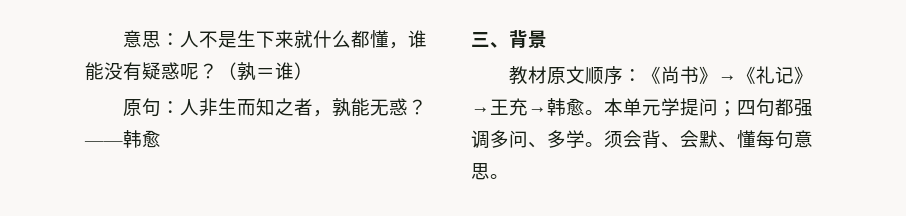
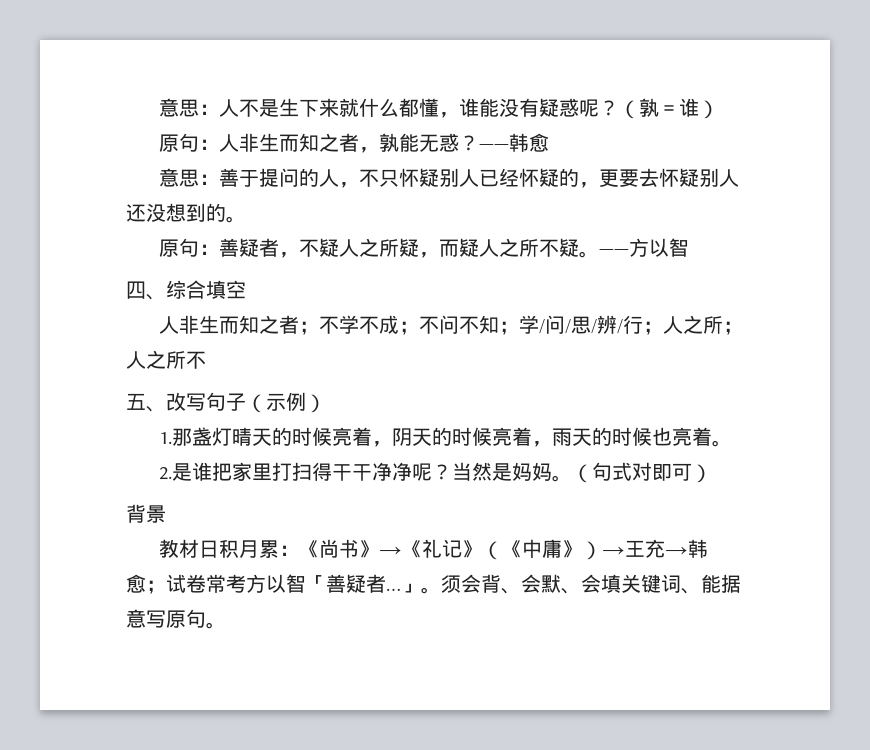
- 三、背景
+ 意思：善于提问的人，不只怀疑别人已经怀疑的，更要去怀疑别人还没想到的。
+ 原句：善疑者，不疑人之所疑，而疑人之所不疑。——方以智
+ 四、综合填空
+ 人非生而知之者；不学不成；不问不知；学/问/思/辨/行；人之所；人之所不
+ 五、改写句子（示例）
+ 1.那盏灯晴天的时候亮着，阴天的时候亮着，雨天的时候也亮着。
+ 2.是谁把家里打扫得干干净净呢？当然是妈妈。（句式对即可）
+ 背景
- 教材原文顺序：《尚书》→《礼记》→王充→韩愈。本单元学提问；四句都强调多问、多学。须会背、会默、懂每句意思。
+ 教材日积月累：《尚书》→《礼记》（《中庸》）→王充→韩愈；试卷常考方以智「善疑者…」。须会背、会默、会填关键词、能据意写原句。

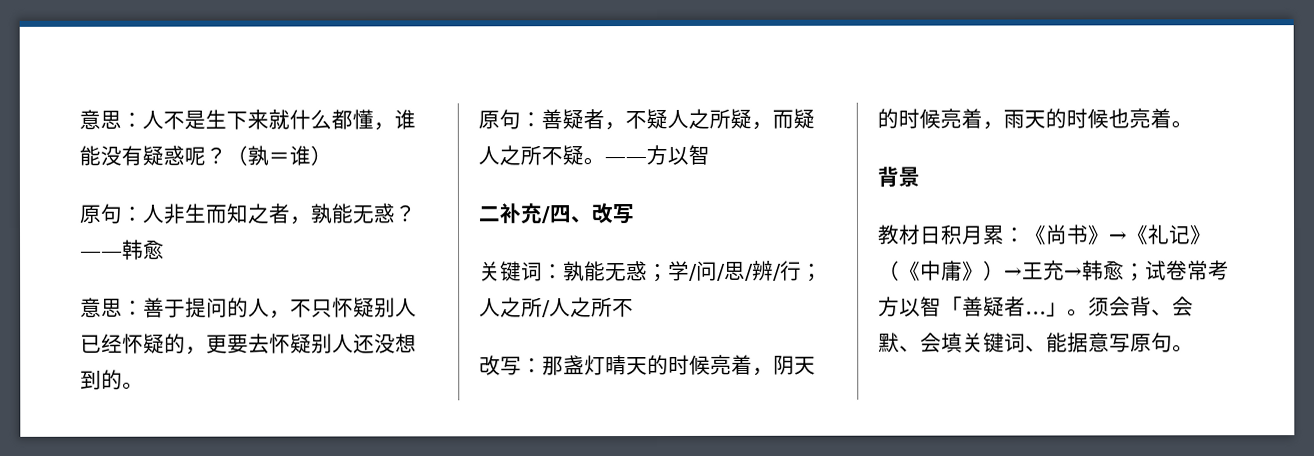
- 四、综合填空
- 人非生而知之者；不学不成；不问不知；学/问/思/辨/行；人之所；人之所不
+ 二补充/四、改写
+ 关键词：孰能无惑；学/问/思/辨/行；人之所/人之所不
- 五、改写句子（示例）
- 1.那盏灯晴天的时候亮着，阴天的时候亮着，雨天的时候也亮着。
+ 改写：那盏灯晴天的时候亮着，阴天的时候亮着，雨天的时候也亮着。
- 2.是谁把家里打扫得干干净净呢？当然是妈妈。（句式对即可）

